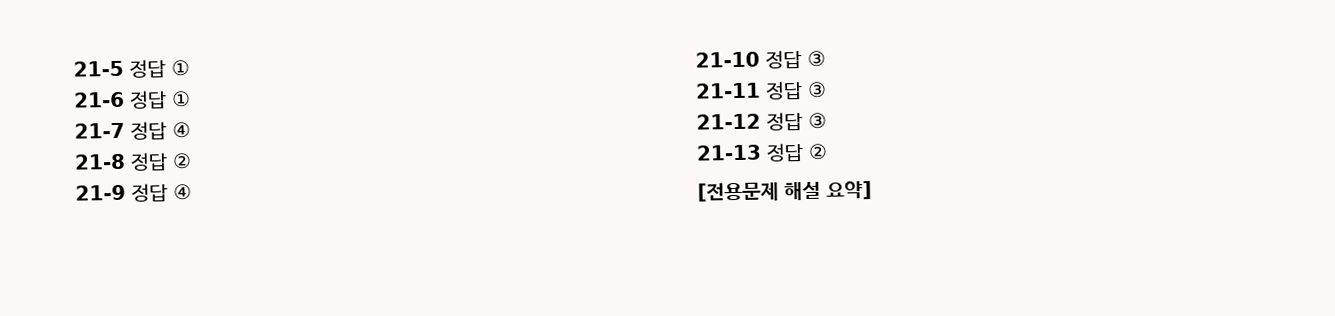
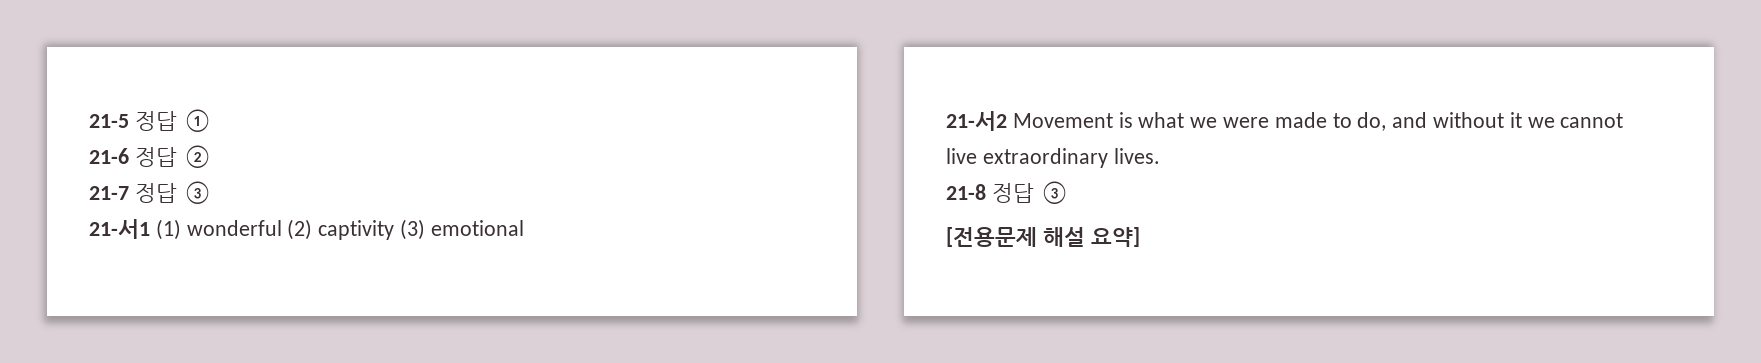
- 21-6 정답 ①
+ 21-6 정답 ②
- 21-7 정답 ④
- 21-8 정답 ②
- 21-9 정답 ④
- 21-10 정답 ③
- 21-11 정답 ③
- 21-12 정답 ③
- 21-13 정답 ②
+ 21-7 정답 ③
+ 21-서1 (1) wonderful (2) captivity (3) emotional
+ 21-서2 Movement is what we were made to do, and without it we cannot live extraordinary lives.
+ 21-8 정답 ③

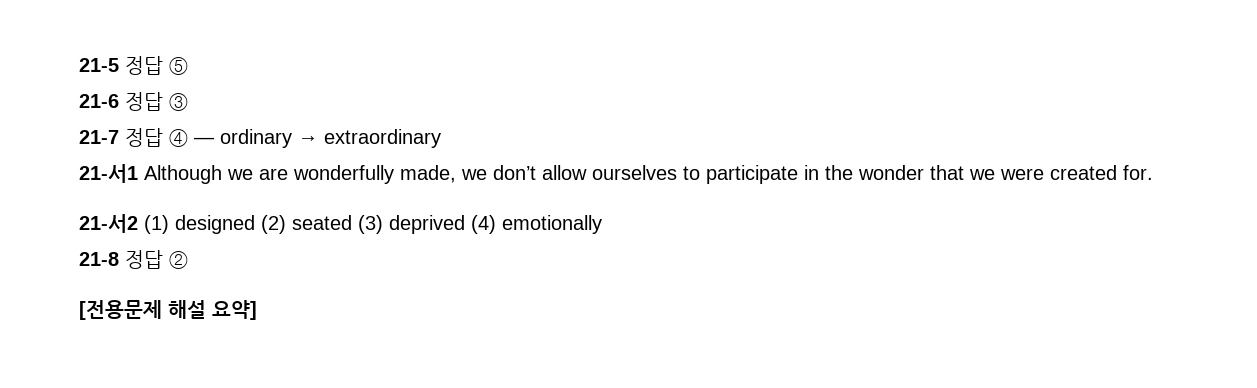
- 21-5 정답 ①
+ 21-5 정답 ⑤
- 21-6 정답 ②
+ 21-6 정답 ③
- 21-7 정답 ③
- 21-서1 (1) wonderful (2) captivity (3) emotional
- 21-서2 Movement is what we were made to do, and without it we cannot live extraordinary lives.
+ 21-7 정답 ④ — ordinary → extraordinary
+ 21-서1 Although we are wonderfully made, we don’t allow ourselves to participate in the wonder that we were created for.
+ 21-서2 (1) designed (2) seated (3) deprived (4) emotionally
- 21-8 정답 ③
+ 21-8 정답 ②

